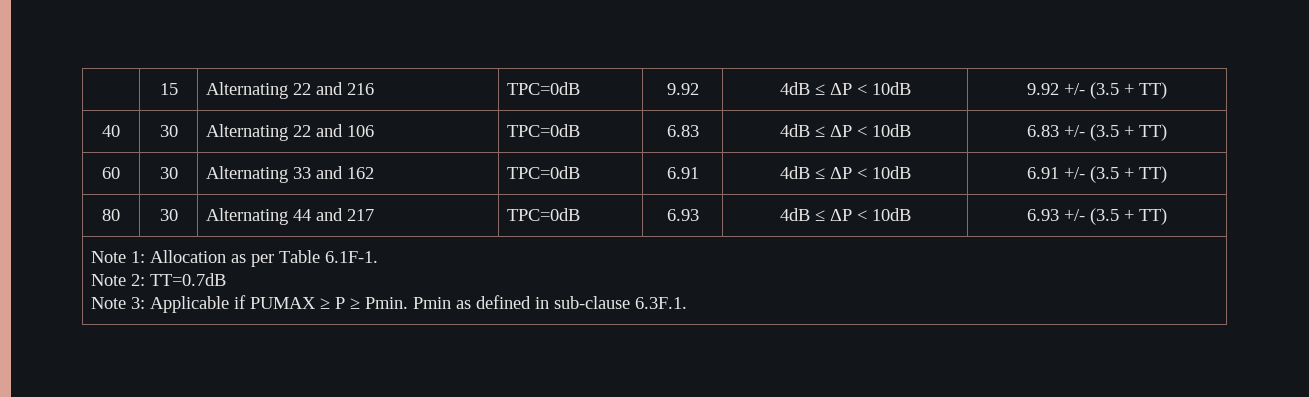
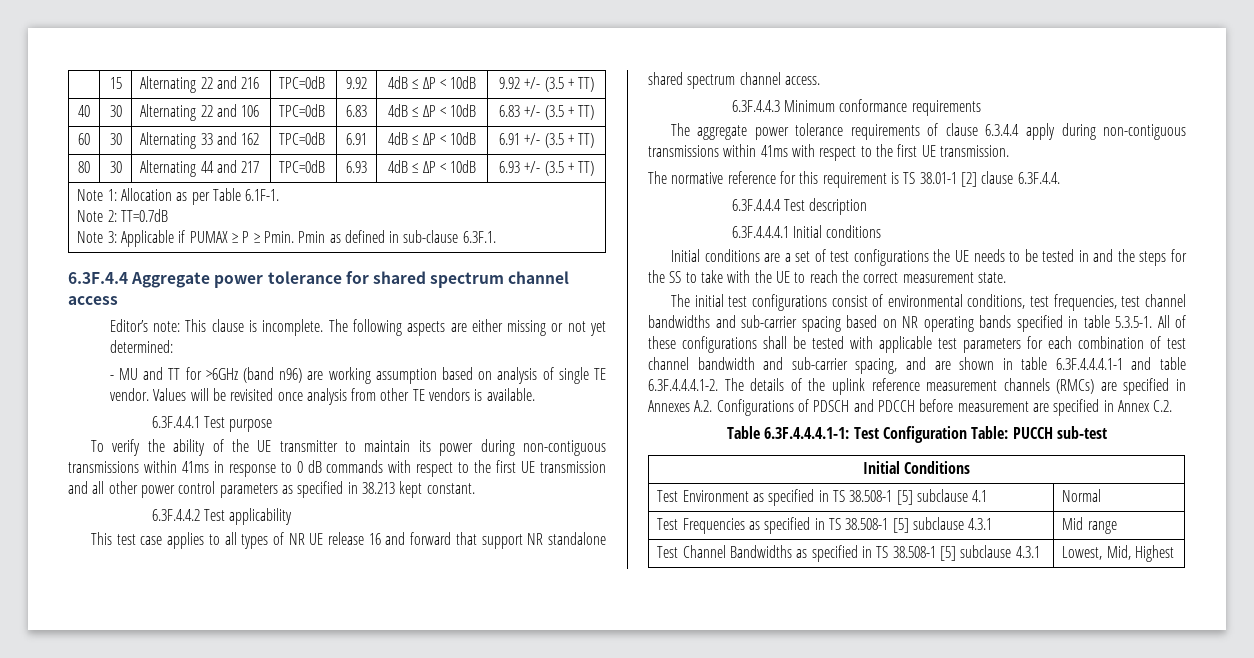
+ 6.3F.4.4 Aggregate power tolerance for shared spectrum channel access
+ Editor’s note: This clause is incomplete. The following aspects are either missing or not yet determined:
+ - MU and TT for >6GHz (band n96) are working assumption based on analysis of single TE vendor. Values will be revisited once analysis from other TE vendors is available.
+ 6.3F.4.4.1 Test purpose
+ To verify the ability of the UE transmitter to maintain its power during non-contiguous transmissions within 41ms in response to 0 dB commands with respect to the first UE transmission and all other power control parameters as specified in 38.213 kept constant.
+ 6.3F.4.4.2 Test applicability
+ This test case applies to all types of NR UE release 16 and forward that support NR standalone shared spectrum channel access.
+ 6.3F.4.4.3 Minimum conformance requirements
+ The aggregate power tolerance requirements of clause 6.3.4.4 apply during non-contiguous transmissions within 41ms with respect to the first UE transmission.
+ The normative reference for this requirement is TS 38.01-1 [2] clause 6.3F.4.4.
+ 6.3F.4.4.4 Test description
+ 6.3F.4.4.4.1 Initial conditions
+ Initial conditions are a set of test configurations the UE needs to be tested in and the steps for the SS to take with the UE to reach the correct measurement state.
+ The initial test configurations consist of environmental conditions, test frequencies, test channel bandwidths and sub-carrier spacing based on NR operating bands specified in table 5.3.5-1. All of these configurations shall be tested with applicable test parameters for each combination of test channel bandwidth and sub-carrier spacing, and are shown in table 6.3F.4.4.4.1-1 and table 6.3F.4.4.4.1-2. The details of the uplink reference measurement channels (RMCs) are specified in Annexes A.2. Configurations of PDSCH and PDCCH before measurement are specified in Annex C.2.
+ Table 6.3F.4.4.4.1-1: Test Configuration Table: PUCCH sub-test
+ Initial Conditions
+ Test Environment as specified in TS 38.508-1 [5] subclause 4.1 | Normal
+ Test Frequencies as specified in TS 38.508-1 [5] subclause 4.3.1 | Mid range
+ Test Channel Bandwidths as specified in TS 38.508-1 [5] subclause 4.3.1 | Lowest, Mid, Highest

